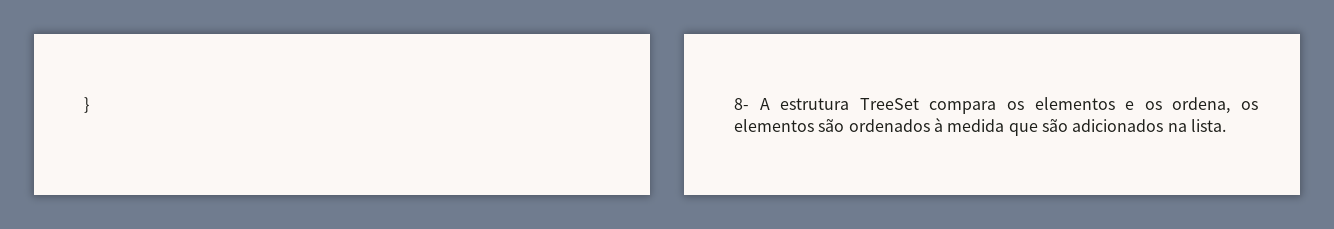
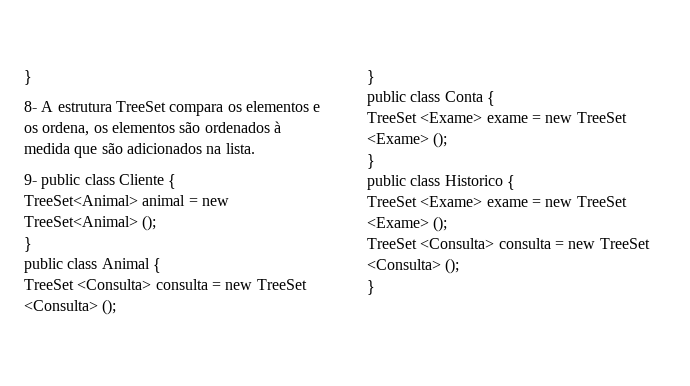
+ 9- public class Cliente {
+ TreeSet<Animal> animal = new TreeSet<Animal> ();
+ }
+ public class Animal {
+ TreeSet <Consulta> consulta = new TreeSet <Consulta> ();
+ }
+ public class Conta {
+ TreeSet <Exame> exame = new TreeSet <Exame> ();
+ }
+ public class Historico {
+ TreeSet <Exame> exame = new TreeSet <Exame> ();
+ TreeSet <Consulta> consulta = new TreeSet <Consulta> ();
+ }

